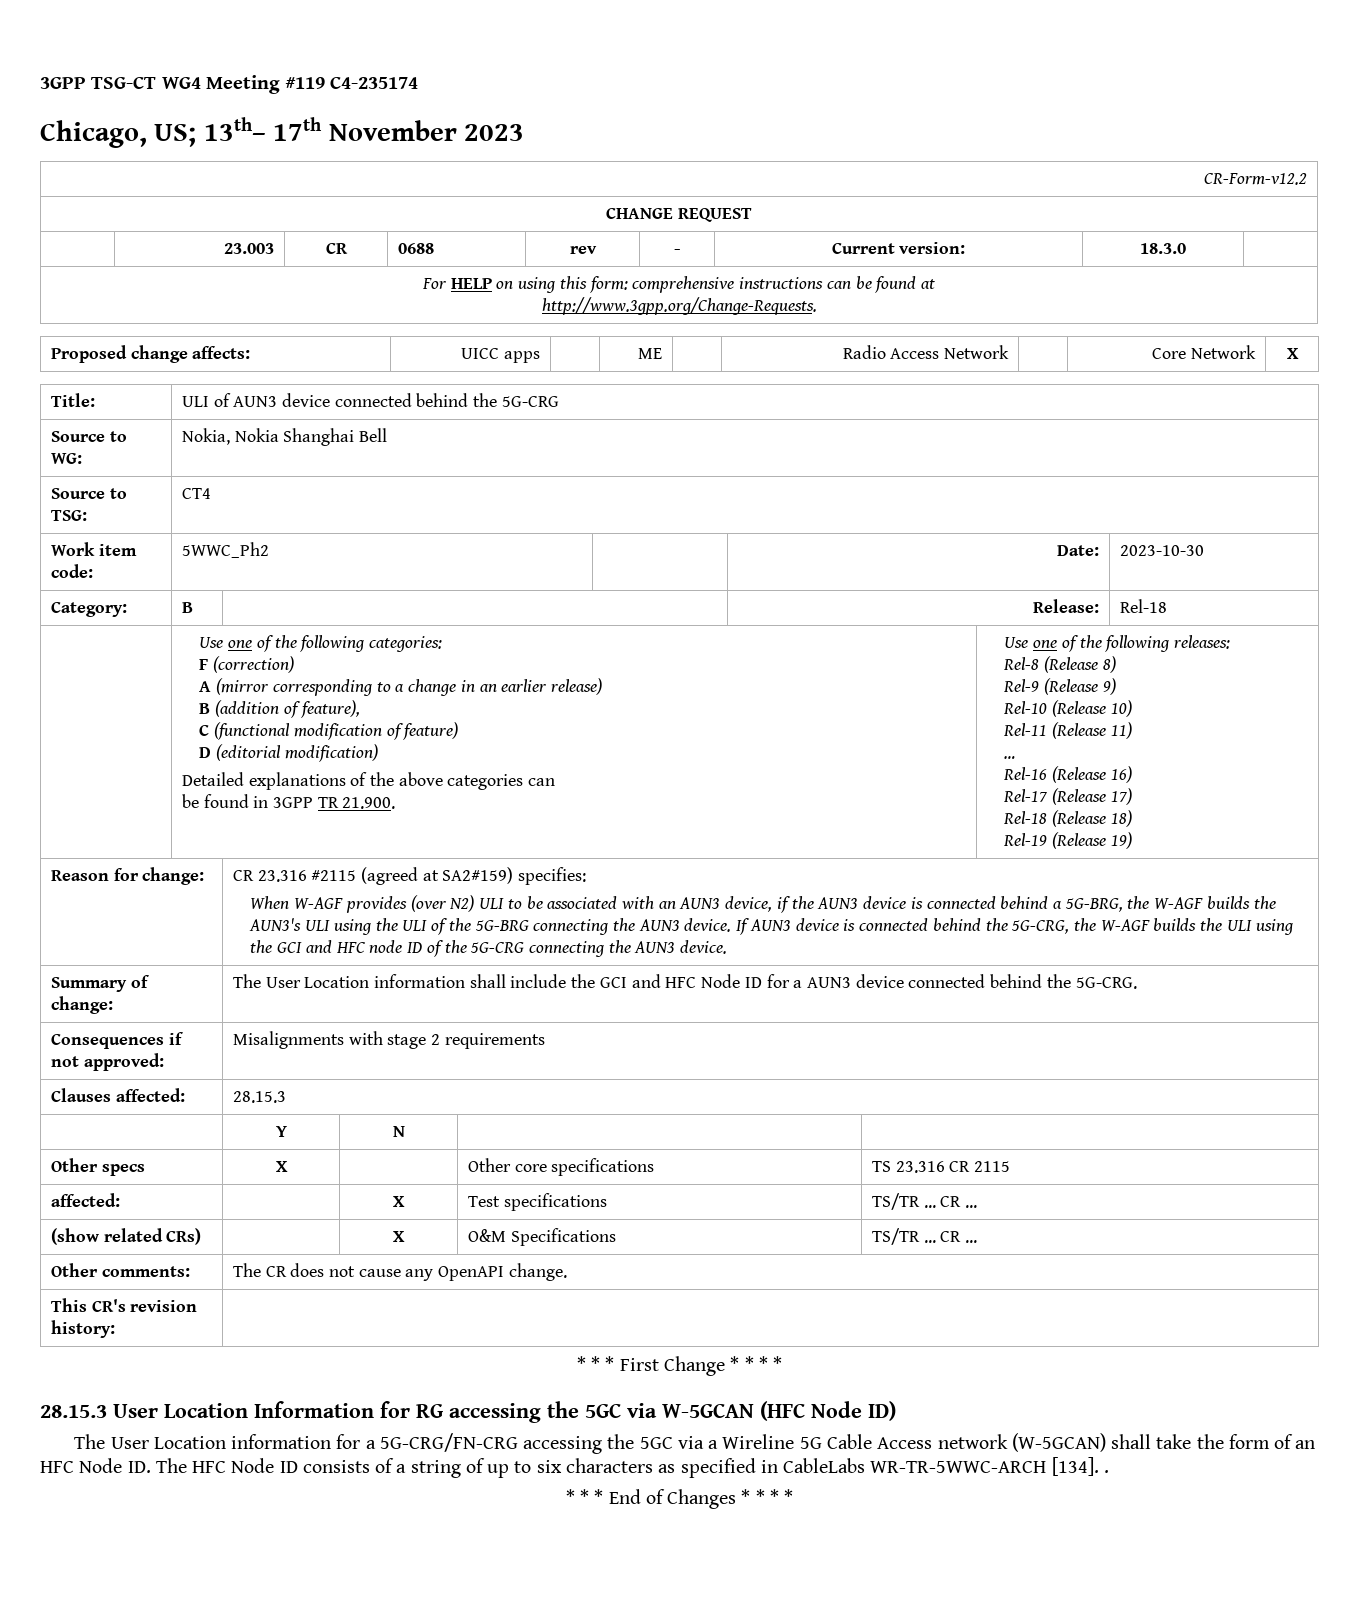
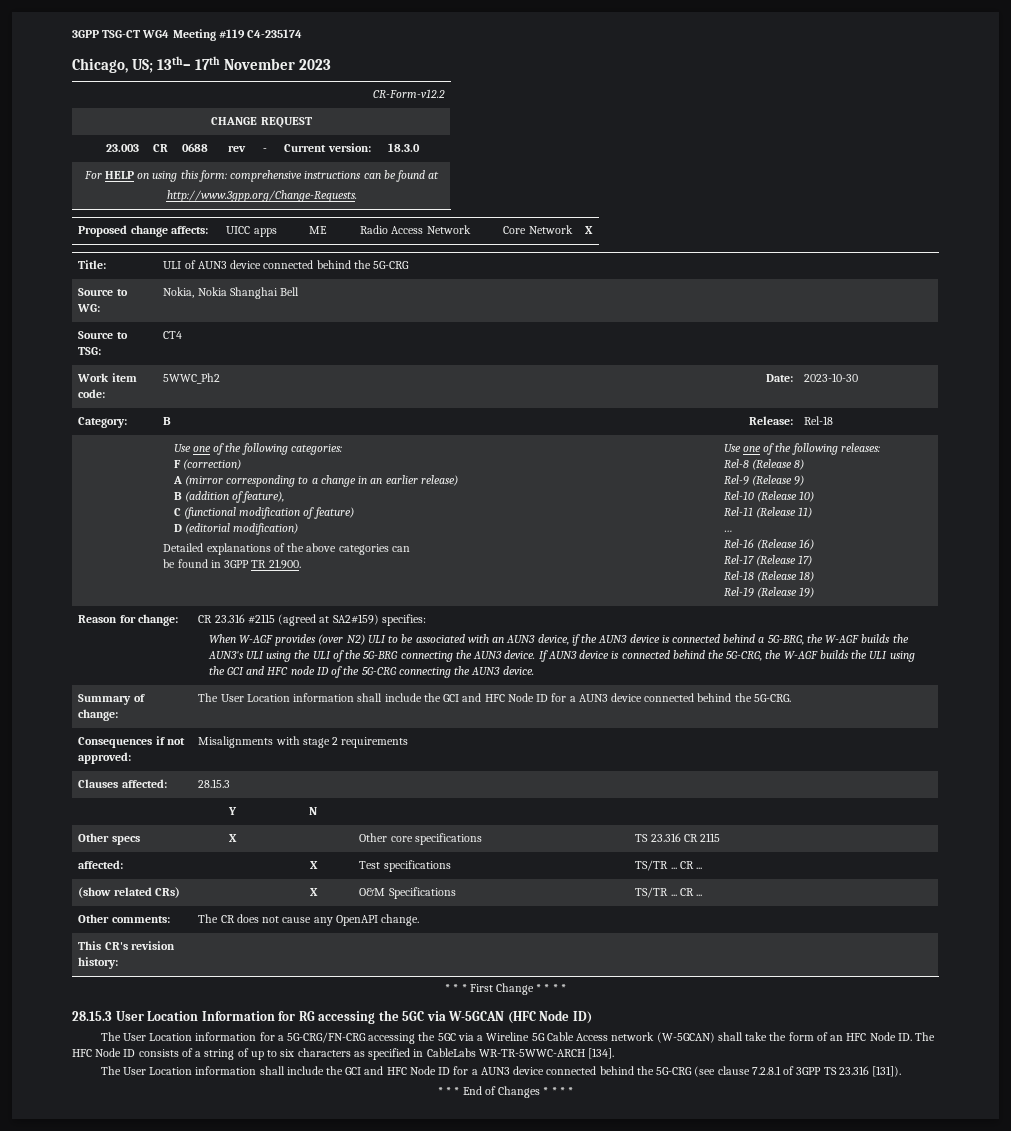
- The User Location information for a 5G-CRG/FN-CRG accessing the 5GC via a Wireline 5G Cable Access network (W-5GCAN) shall take the form of an HFC Node ID. The HFC Node ID consists of a string of up to six characters as specified in CableLabs WR-TR-5WWC-ARCH [134]. .
+ The User Location information for a 5G-CRG/FN-CRG accessing the 5GC via a Wireline 5G Cable Access network (W-5GCAN) shall take the form of an HFC Node ID. The HFC Node ID consists of a string of up to six characters as specified in CableLabs WR-TR-5WWC-ARCH [134].
+ The User Location information shall include the GCI and HFC Node ID for a AUN3 device connected behind the 5G-CRG (see clause 7.2.8.1 of 3GPP TS 23.316 [131]).

